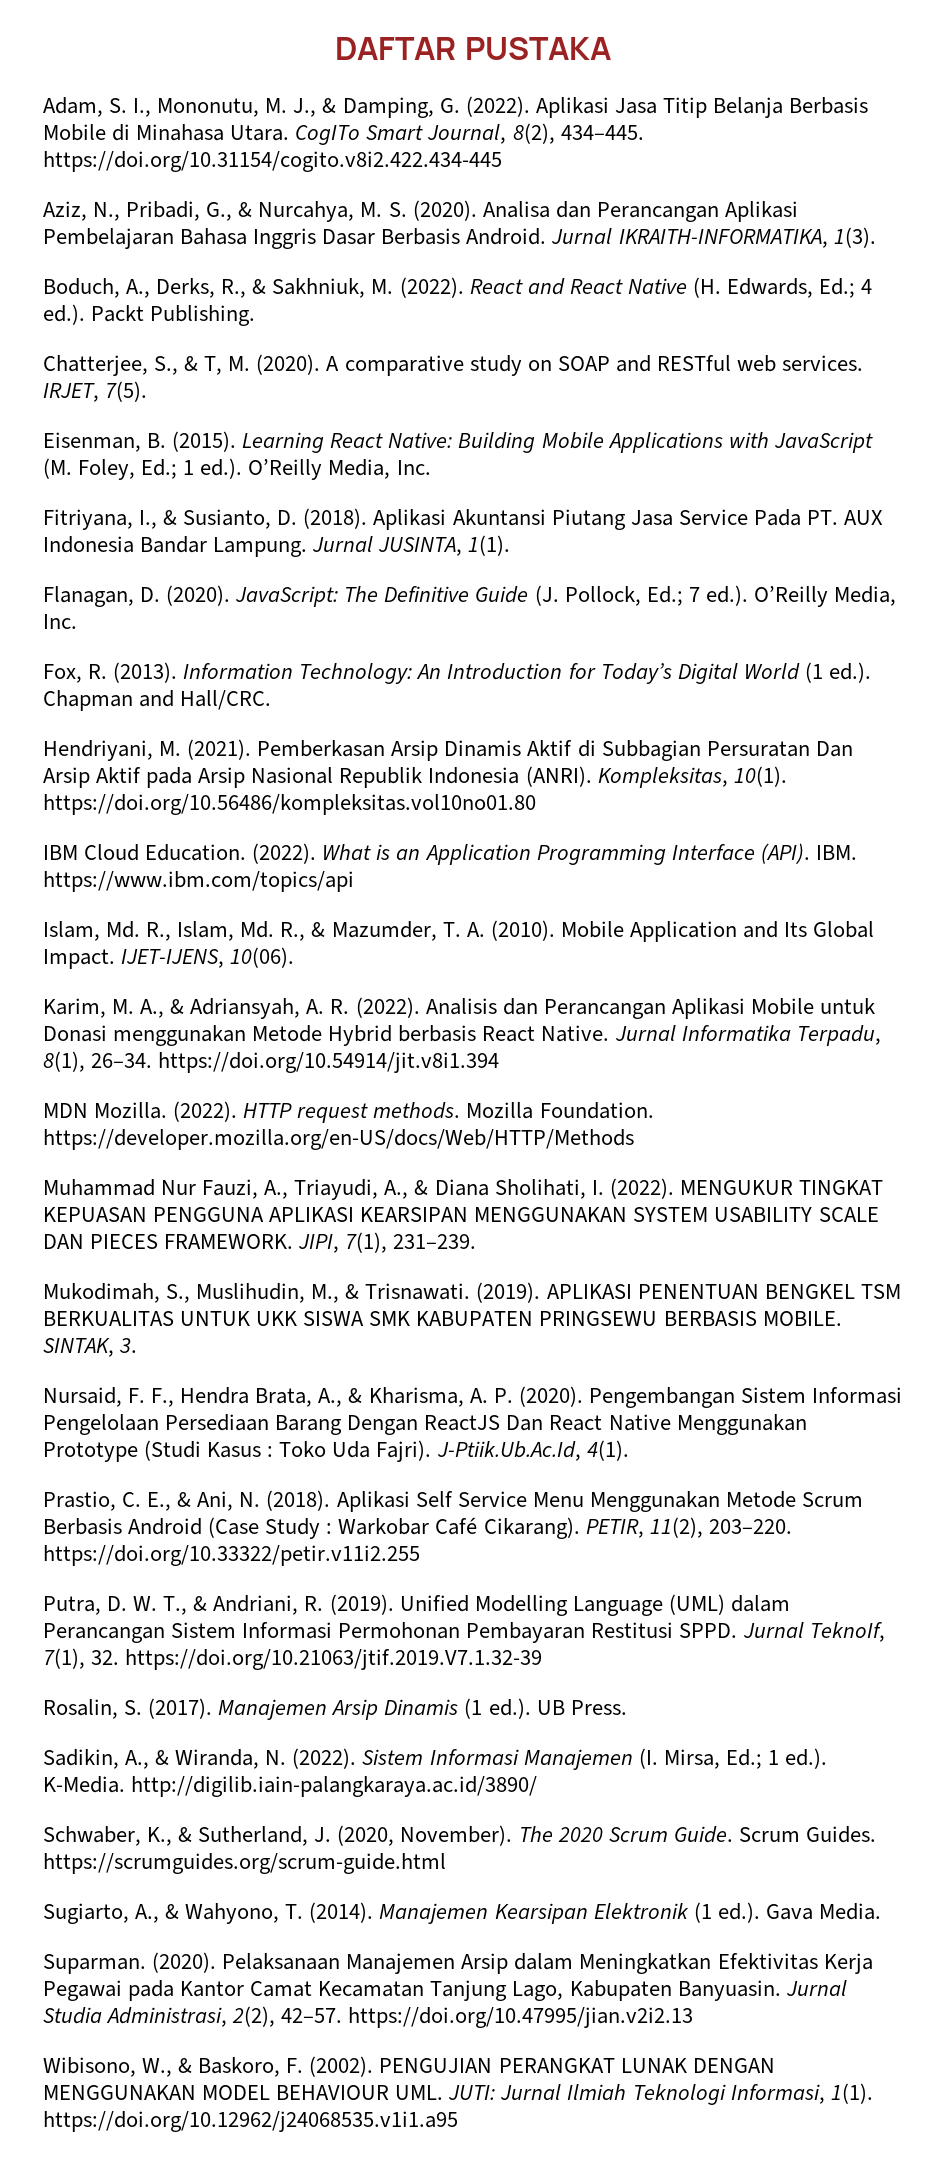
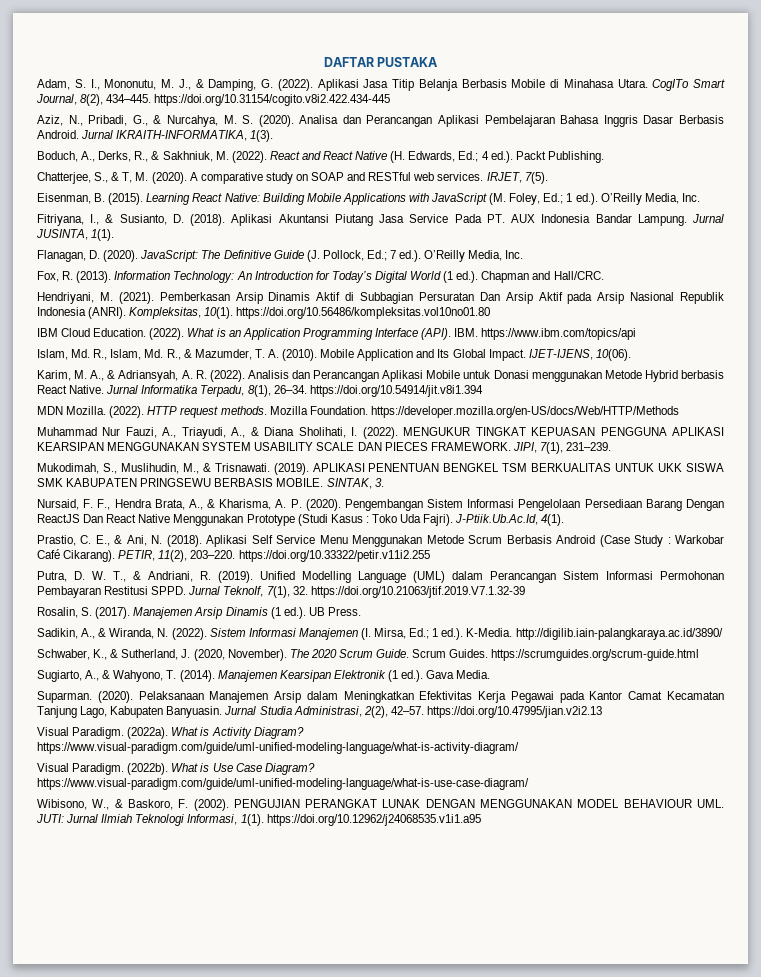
+ Visual Paradigm. (2022a). What is Activity Diagram? https://www.visual-paradigm.com/guide/uml-unified-modeling-language/what-is-activity-diagram/
+ Visual Paradigm. (2022b). What is Use Case Diagram? https://www.visual-paradigm.com/guide/uml-unified-modeling-language/what-is-use-case-diagram/

